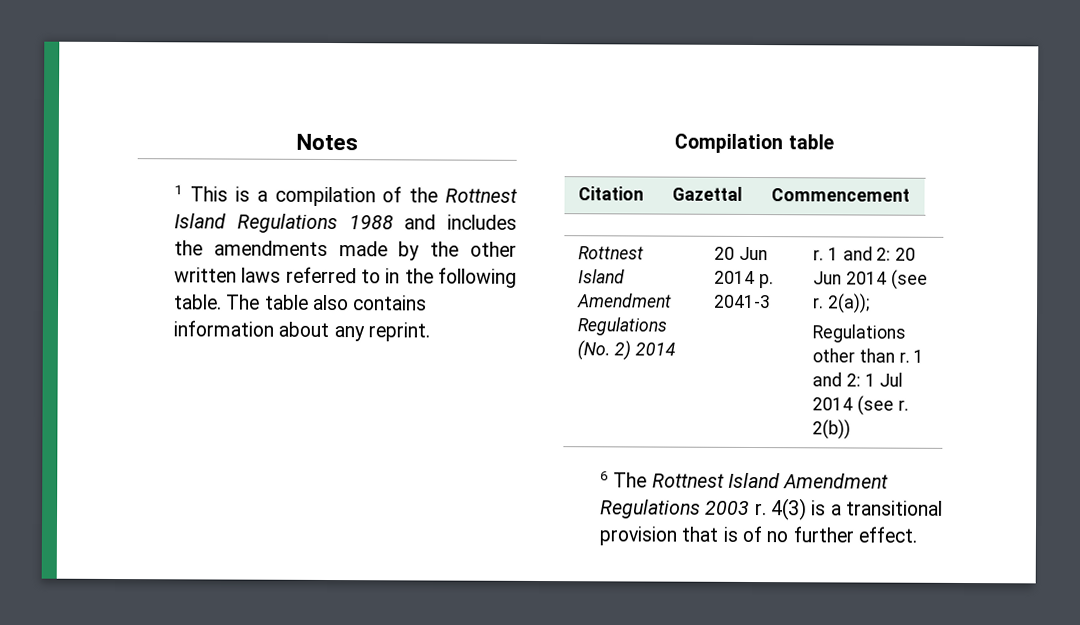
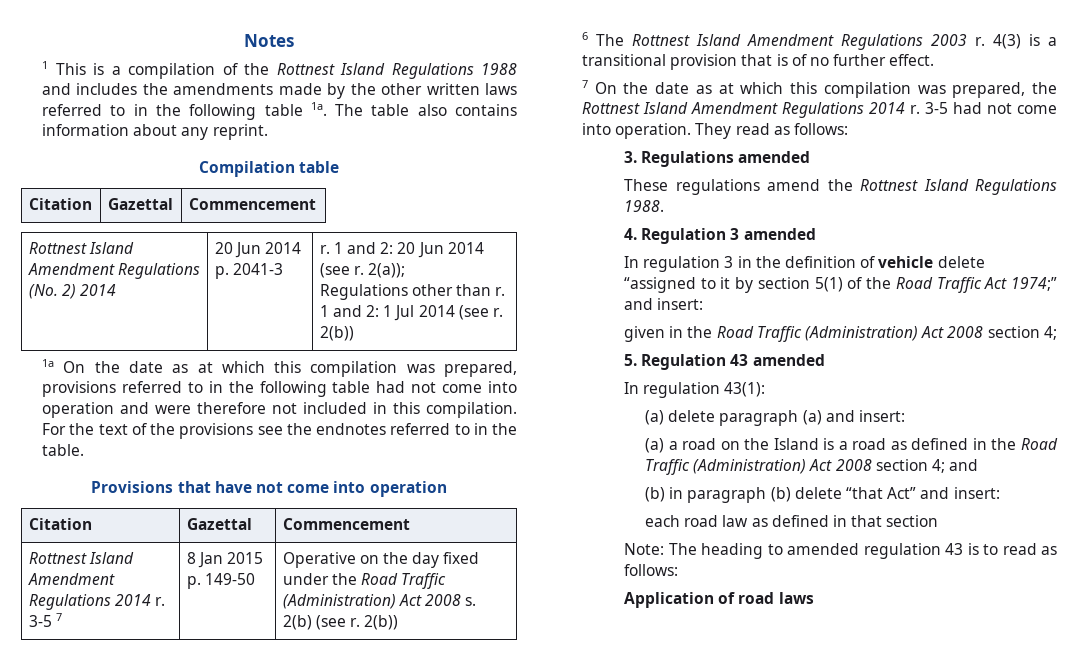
- 1 This is a compilation of the Rottnest Island Regulations 1988 and includes the amendments made by the other written laws referred to in the following table.
+ 1 This is a compilation of the Rottnest Island Regulations 1988 and includes the amendments made by the other written laws referred to in the following table 1a.
+ 1a On the date as at which this compilation was prepared, provisions referred to in the following table had not come into operation and were therefore not included in this compilation. For the text of the provisions see the endnotes referred to in the table.
+ Provisions that have not come into operation
+ Citation | Gazettal | Commencement
+ Rottnest Island Amendment Regulations 2014 r. 3-5 7 | 8 Jan 2015 p. 149-50 | Operative on the day fixed under the Road Traffic (Administration) Act 2008 s. 2(b) (see r. 2(b))
+ 7 On the date as at which this compilation was prepared, the Rottnest Island Amendment Regulations 2014 r. 3-5 had not come into operation. They read as follows:
+ 3. Regulations amended
+ These regulations amend the Rottnest Island Regulations 1988.
+ 4. Regulation 3 amended
+ In regulation 3 in the definition of vehicle delete “assigned to it by section 5(1) of the Road Traffic Act 1974;” and insert:
+ given in the Road Traffic (Administration) Act 2008 section 4;
+ 5. Regulation 43 amended
+ In regulation 43(1):
+ (a) delete paragraph (a) and insert:
+ (a) a road on the Island is a road as defined in the Road Traffic (Administration) Act 2008 section 4; and
+ (b) in paragraph (b) delete “that Act” and insert:
+ each road law as defined in that section
+ Note: The heading to amended regulation 43 is to read as follows:
+ Application of road laws

